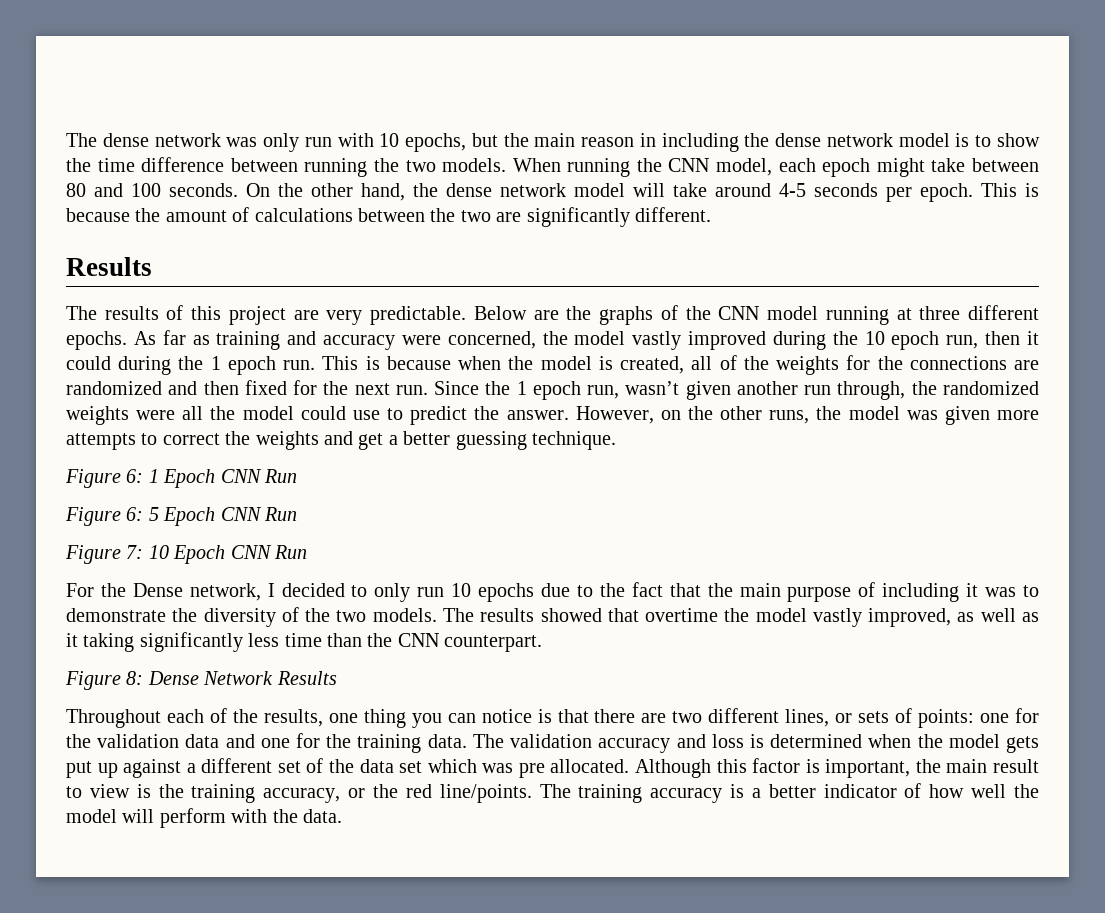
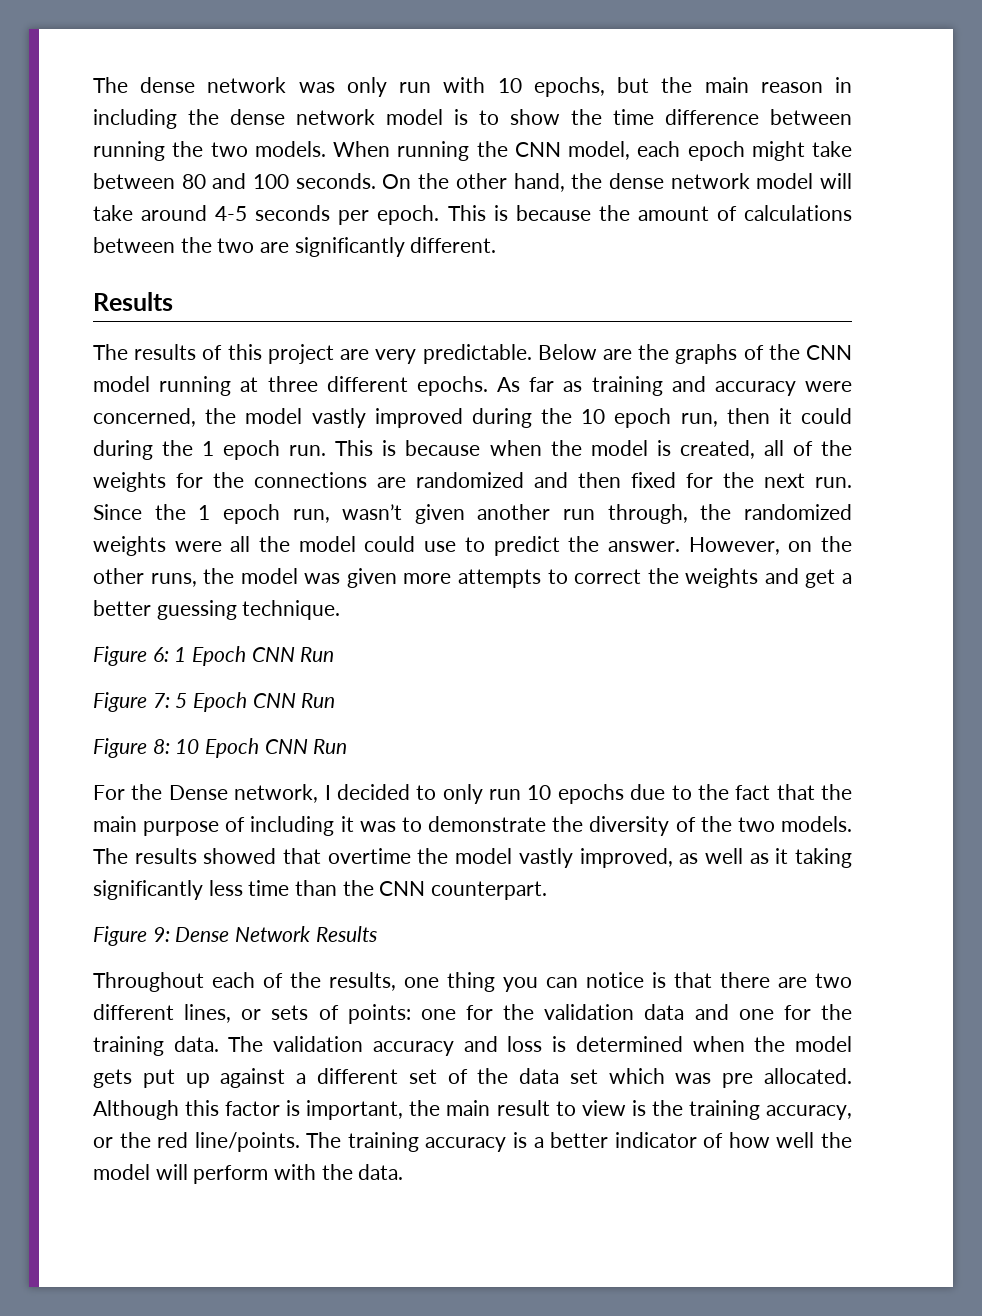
- Figure 6: 5 Epoch CNN Run
+ Figure 7: 5 Epoch CNN Run
- Figure 7: 10 Epoch CNN Run
+ Figure 8: 10 Epoch CNN Run
- Figure 8: Dense Network Results
+ Figure 9: Dense Network Results

